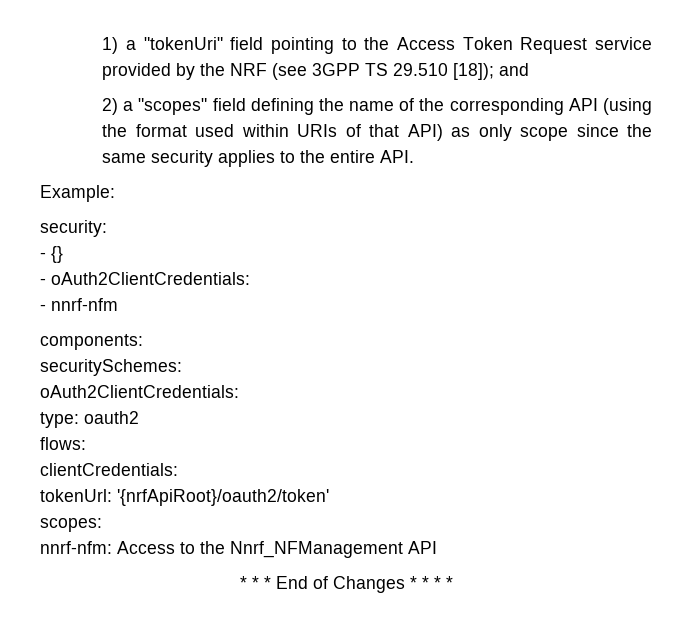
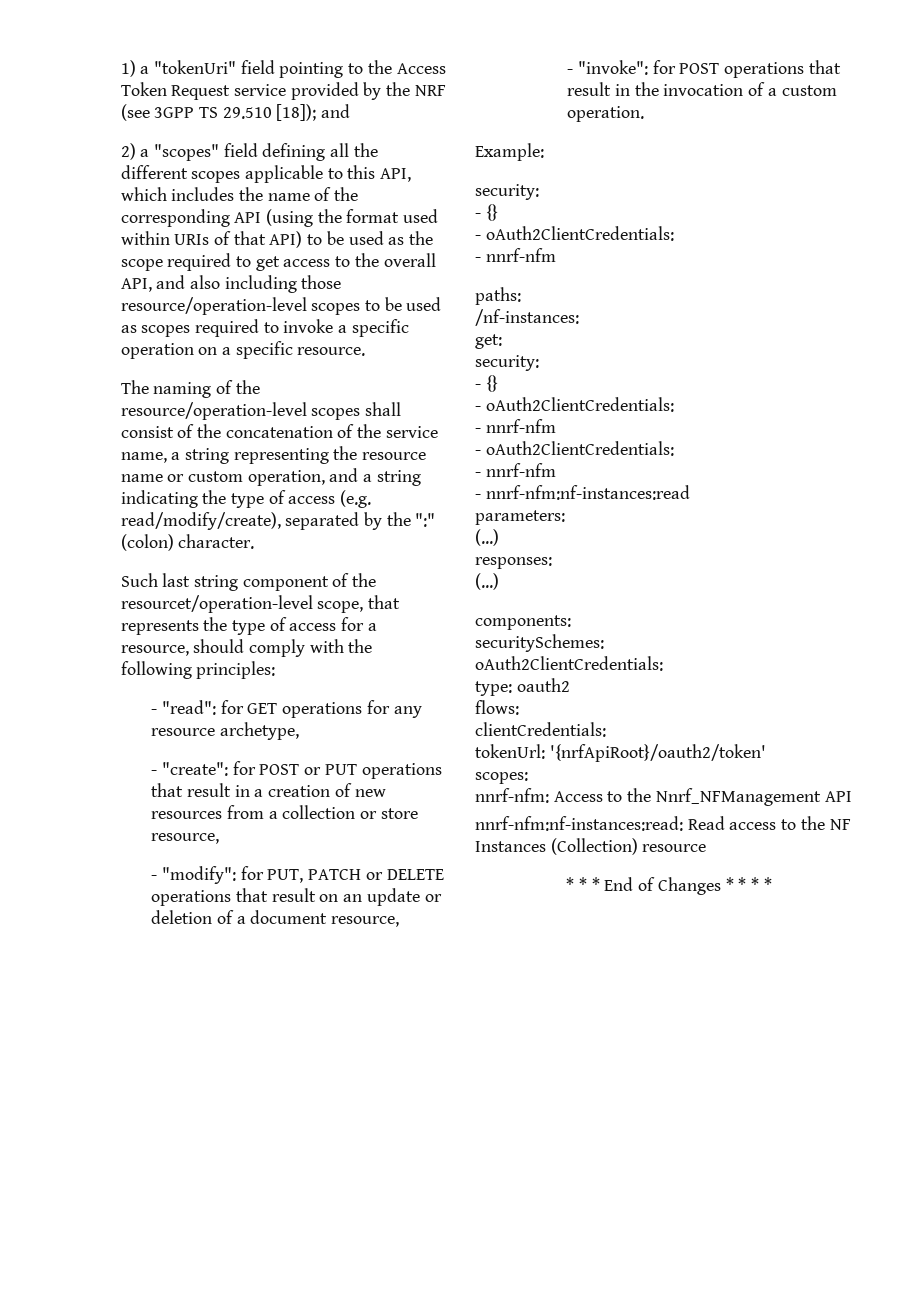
- 2) a "scopes" field defining the name of the corresponding API (using the format used within URIs of that API) as only scope since the same security applies to the entire API.
+ 2) a "scopes" field defining all the different scopes applicable to this API, which includes the name of the corresponding API (using the format used within URIs of that API) to be used as the scope required to get access to the overall API, and also including those resource/operation-level scopes to be used as scopes required to invoke a specific operation on a specific resource.
+ The naming of the resource/operation-level scopes shall consist of the concatenation of the service name, a string representing the resource name or custom operation, and a string indicating the type of access (e.g. read/modify/create), separated by the ":" (colon) character.
+ Such last string component of the resourcet/operation-level scope, that represents the type of access for a resource, should comply with the following principles:
+ - "read": for GET operations for any resource archetype,
+ - "create": for POST or PUT operations that result in a creation of new resources from a collection or store resource,
+ - "modify": for PUT, PATCH or DELETE operations that result on an update or deletion of a document resource,
+ - "invoke": for POST operations that result in the invocation of a custom operation.
+ paths:
+ /nf-instances:
+ get:
+ security:
+ - {}
+ - oAuth2ClientCredentials:
+ - nnrf-nfm
+ - oAuth2ClientCredentials:
+ - nnrf-nfm
+ - nnrf-nfm:nf-instances:read
+ parameters:
+ (...)
+ responses:
+ (...)
+ nnrf-nfm:nf-instances:read: Read access to the NF Instances (Collection) resource

